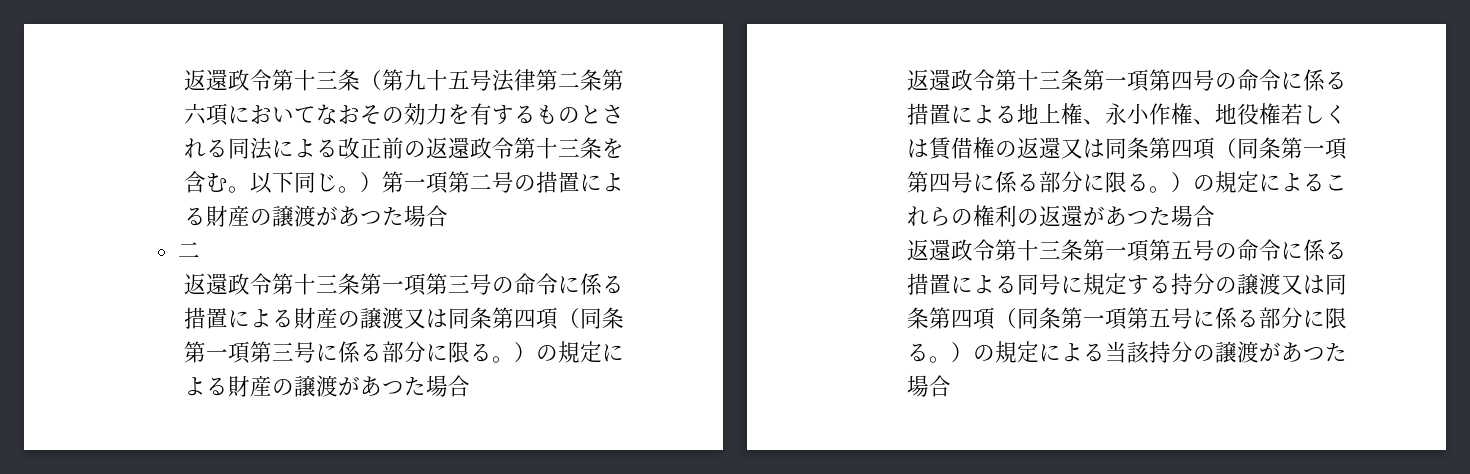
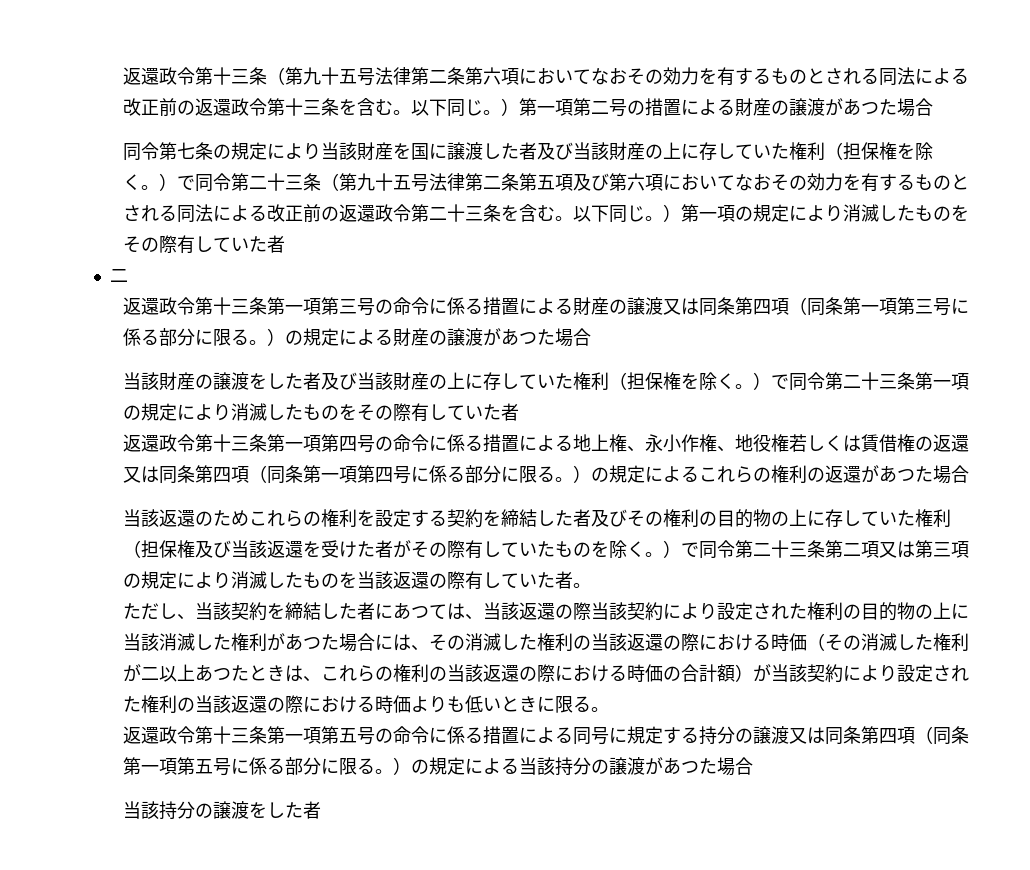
+ 同令第七条の規定により当該財産を国に譲渡した者及び当該財産の上に存していた権利（担保権を除く。）で同令第二十三条（第九十五号法律第二条第五項及び第六項においてなおその効力を有するものとされる同法による改正前の返還政令第二十三条を含む。以下同じ。）第一項の規定により消滅したものをその際有していた者
+ 当該財産の譲渡をした者及び当該財産の上に存していた権利（担保権を除く。）で同令第二十三条第一項の規定により消滅したものをその際有していた者
+ 当該返還のためこれらの権利を設定する契約を締結した者及びその権利の目的物の上に存していた権利（担保権及び当該返還を受けた者がその際有していたものを除く。）で同令第二十三条第二項又は第三項の規定により消滅したものを当該返還の際有していた者。
+ ただし、当該契約を締結した者にあつては、当該返還の際当該契約により設定された権利の目的物の上に当該消滅した権利があつた場合には、その消滅した権利の当該返還の際における時価（その消滅した権利が二以上あつたときは、これらの権利の当該返還の際における時価の合計額）が当該契約により設定された権利の当該返還の際における時価よりも低いときに限る。
+ 当該持分の譲渡をした者

